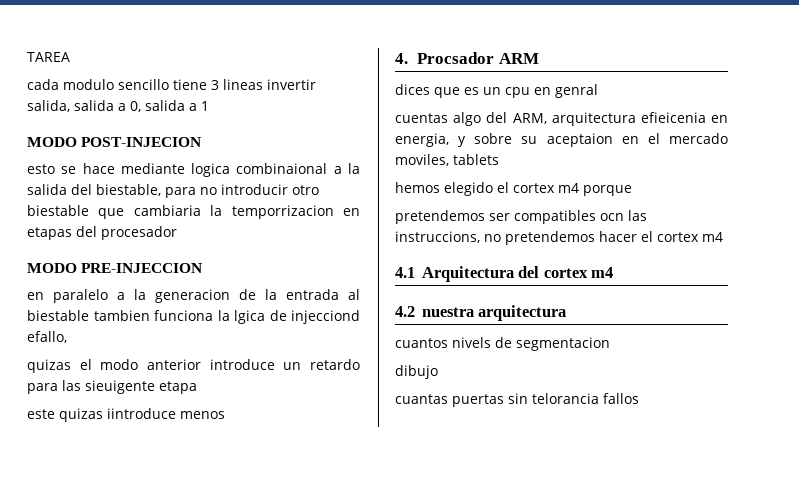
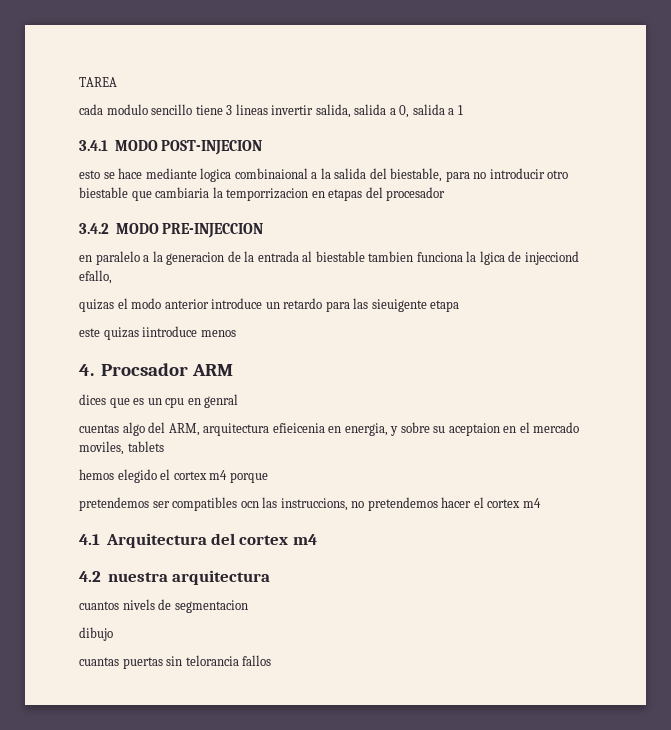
- MODO POST-INJECION
+ 3.4.1 MODO POST-INJECION
- MODO PRE-INJECCION
+ 3.4.2 MODO PRE-INJECCION

